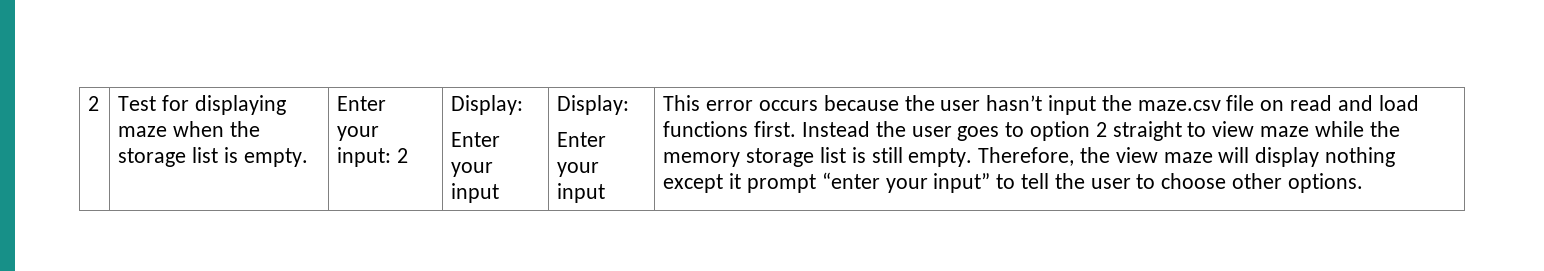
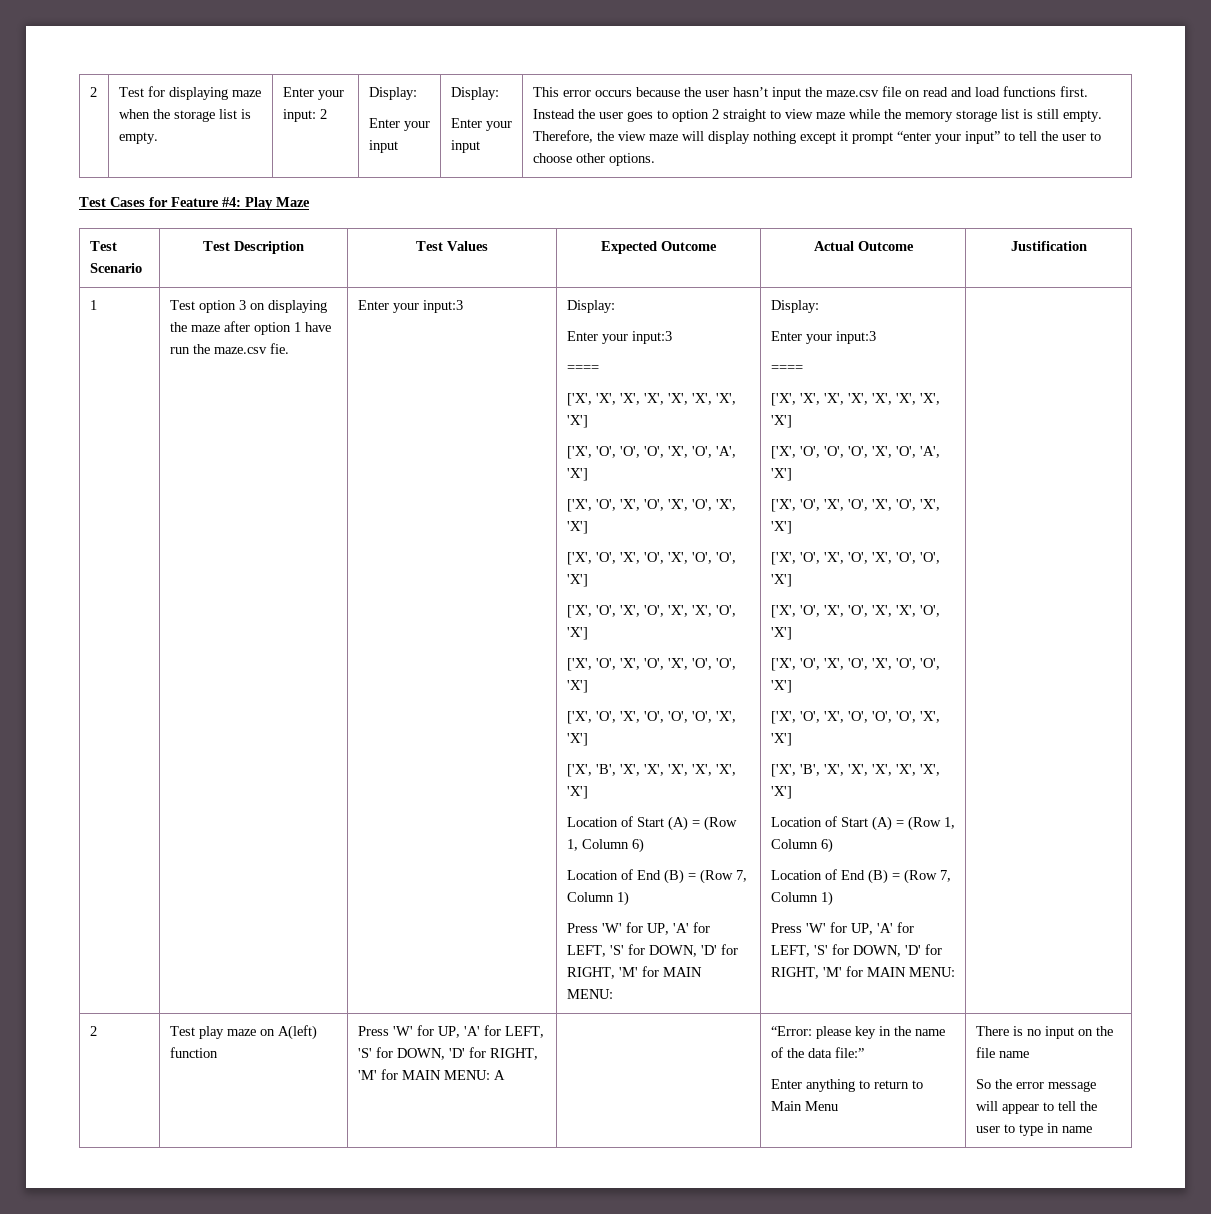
+ Test Cases for Feature #4: Play Maze
+ Test Scenario | Test Description | Test Values | Expected Outcome | Actual Outcome | Justification
+ 1 | Test option 3 on displaying the maze after option 1 have run the maze.csv fie. | Enter your input:3 | Display:
+ Enter your input:3
+ ====
+ ['X', 'X', 'X', 'X', 'X', 'X', 'X', 'X']
+ ['X', 'O', 'O', 'O', 'X', 'O', 'A', 'X']
+ ['X', 'O', 'X', 'O', 'X', 'O', 'X', 'X']
+ ['X', 'O', 'X', 'O', 'X', 'O', 'O', 'X']
+ ['X', 'O', 'X', 'O', 'X', 'X', 'O', 'X']
+ ['X', 'O', 'X', 'O', 'X', 'O', 'O', 'X']
+ ['X', 'O', 'X', 'O', 'O', 'O', 'X', 'X']
+ ['X', 'B', 'X', 'X', 'X', 'X', 'X', 'X']
+ Location of Start (A) = (Row 1, Column 6)
+ Location of End (B) = (Row 7, Column 1)
+ Press 'W' for UP, 'A' for LEFT, 'S' for DOWN, 'D' for RIGHT, 'M' for MAIN MENU: | Display:
+ Enter your input:3
+ ====
+ ['X', 'X', 'X', 'X', 'X', 'X', 'X', 'X']
+ ['X', 'O', 'O', 'O', 'X', 'O', 'A', 'X']
+ ['X', 'O', 'X', 'O', 'X', 'O', 'X', 'X']
+ ['X', 'O', 'X', 'O', 'X', 'O', 'O', 'X']
+ ['X', 'O', 'X', 'O', 'X', 'X', 'O', 'X']
+ ['X', 'O', 'X', 'O', 'X', 'O', 'O', 'X']
+ ['X', 'O', 'X', 'O', 'O', 'O', 'X', 'X']
+ ['X', 'B', 'X', 'X', 'X', 'X', 'X', 'X']
+ Location of Start (A) = (Row 1, Column 6)
+ Location of End (B) = (Row 7, Column 1)
+ Press 'W' for UP, 'A' for LEFT, 'S' for DOWN, 'D' for RIGHT, 'M' for MAIN MENU: |
+ 2 | Test play maze on A(left) function | Press 'W' for UP, 'A' for LEFT, 'S' for DOWN, 'D' for RIGHT, 'M' for MAIN MENU: A | | “Error: please key in the name of the data file:”
+ Enter anything to return to Main Menu | There is no input on the file name
+ So the error message will appear to tell the user to type in name

